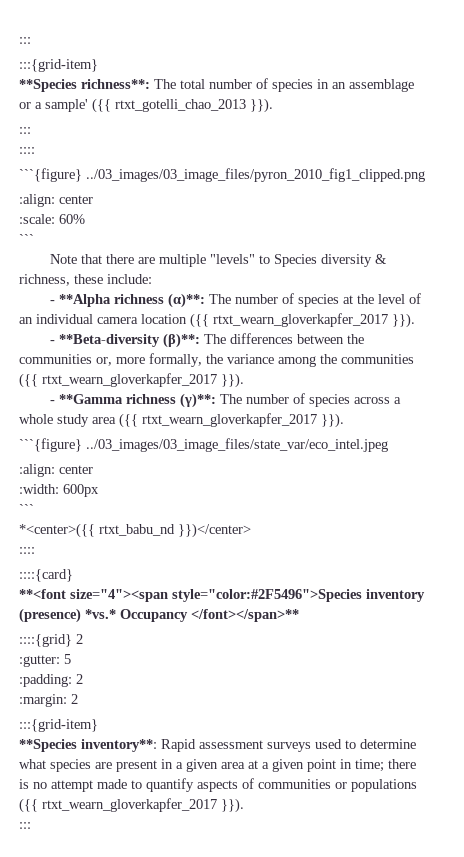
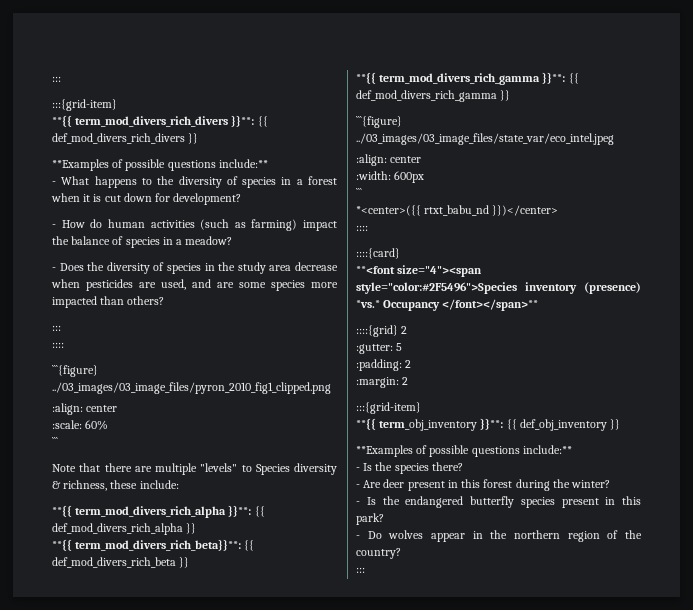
- **Species richness**: The total number of species in an assemblage or a sample' ({{ rtxt_gotelli_chao_2013 }}).
+ **{{ term_mod_divers_rich_divers }}**: {{ def_mod_divers_rich_divers }}
+ **Examples of possible questions include:**
+ - What happens to the diversity of species in a forest when it is cut down for development?
+ - How do human activities (such as farming) impact the balance of species in a meadow?
+ - Does the diversity of species in the study area decrease when pesticides are used, and are some species more impacted than others?
- - **Alpha richness (α)**: The number of species at the level of an individual camera location ({{ rtxt_wearn_gloverkapfer_2017 }}).
- - **Beta-diversity (β)**: The differences between the communities or, more formally, the variance among the communities ({{ rtxt_wearn_gloverkapfer_2017 }}).
- - **Gamma richness (γ)**: The number of species across a whole study area ({{ rtxt_wearn_gloverkapfer_2017 }}).
+ **{{ term_mod_divers_rich_alpha }}**: {{ def_mod_divers_rich_alpha }}
+ **{{ term_mod_divers_rich_beta}}**: {{ def_mod_divers_rich_beta }}
+ **{{ term_mod_divers_rich_gamma }}**: {{ def_mod_divers_rich_gamma }}
- **Species inventory**: Rapid assessment surveys used to determine what species are present in a given area at a given point in time; there is no attempt made to quantify aspects of communities or populations ({{ rtxt_wearn_gloverkapfer_2017 }}).
+ **{{ term_obj_inventory }}**: {{ def_obj_inventory }}
+ **Examples of possible questions include:**
+ - Is the species there?
+ - Are deer present in this forest during the winter?
+ - Is the endangered butterfly species present in this park?
+ - Do wolves appear in the northern region of the country?

